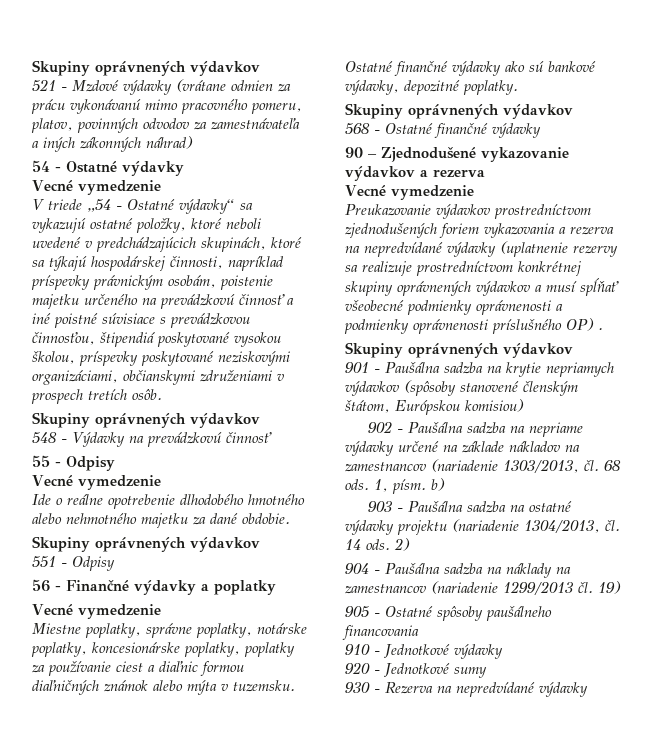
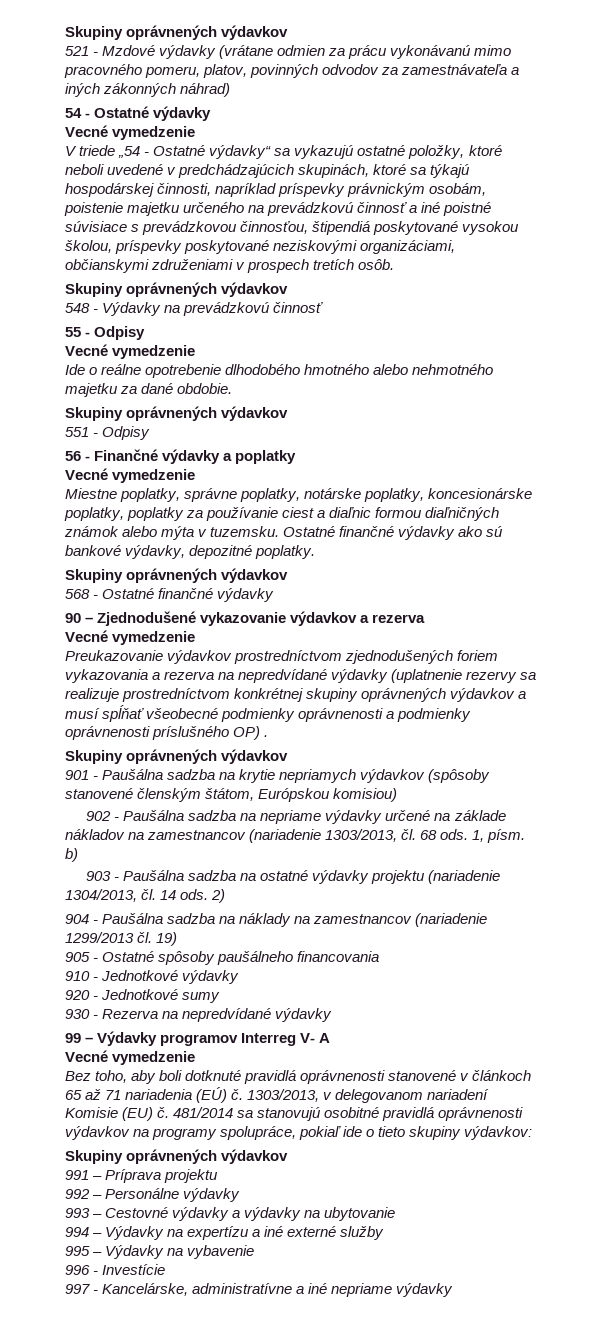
+ 99 – Výdavky programov Interreg V- A
+ Vecné vymedzenie
+ Bez toho, aby boli dotknuté pravidlá oprávnenosti stanovené v článkoch 65 až 71 nariadenia (EÚ) č. 1303/2013, v delegovanom nariadení Komisie (EU) č. 481/2014 sa stanovujú osobitné pravidlá oprávnenosti výdavkov na programy spolupráce, pokiaľ ide o tieto skupiny výdavkov:
+ Skupiny oprávnených výdavkov
+ 991 – Príprava projektu
+ 992 – Personálne výdavky
+ 993 – Cestovné výdavky a výdavky na ubytovanie
+ 994 – Výdavky na expertízu a iné externé služby
+ 995 – Výdavky na vybavenie
+ 996 - Investície
+ 997 - Kancelárske, administratívne a iné nepriame výdavky

